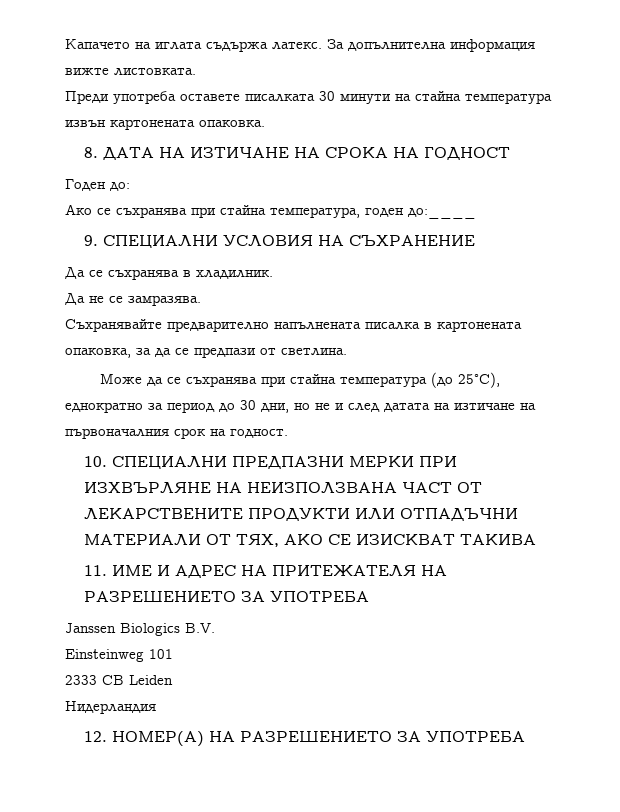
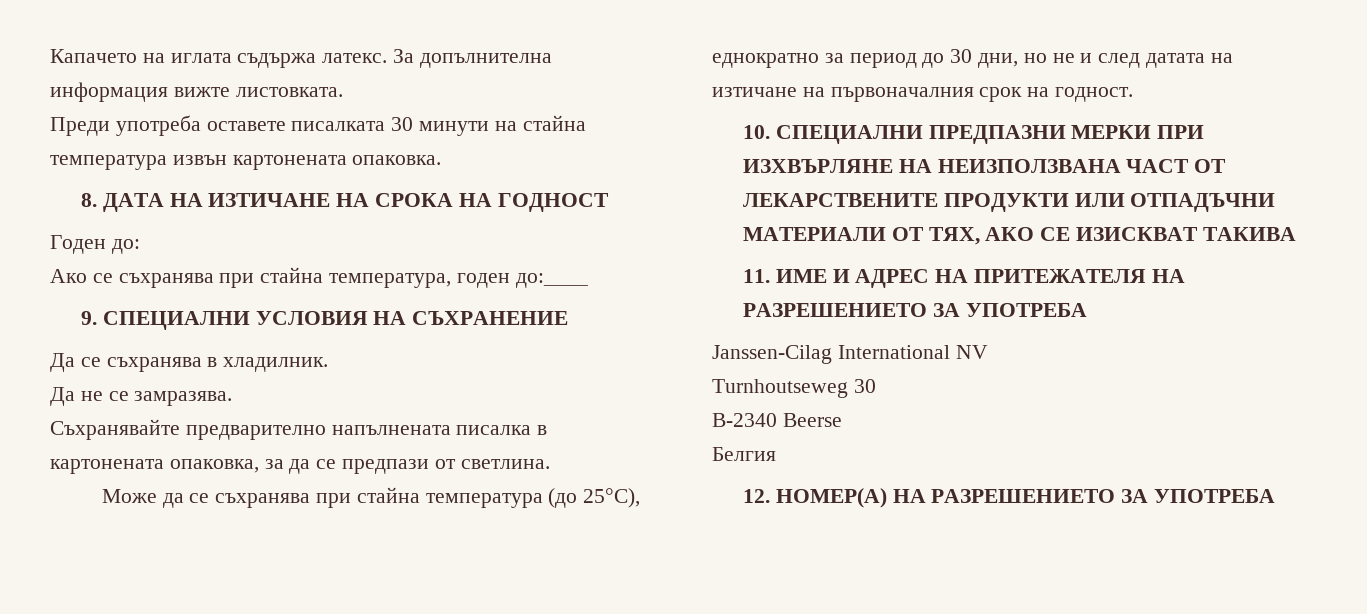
- Janssen Biologics B.V.
- Einsteinweg 101
- 2333 CB Leiden
- Нидерландия
+ Janssen-Cilag International NV
+ Turnhoutseweg 30
+ B-2340 Beerse
+ Белгия

